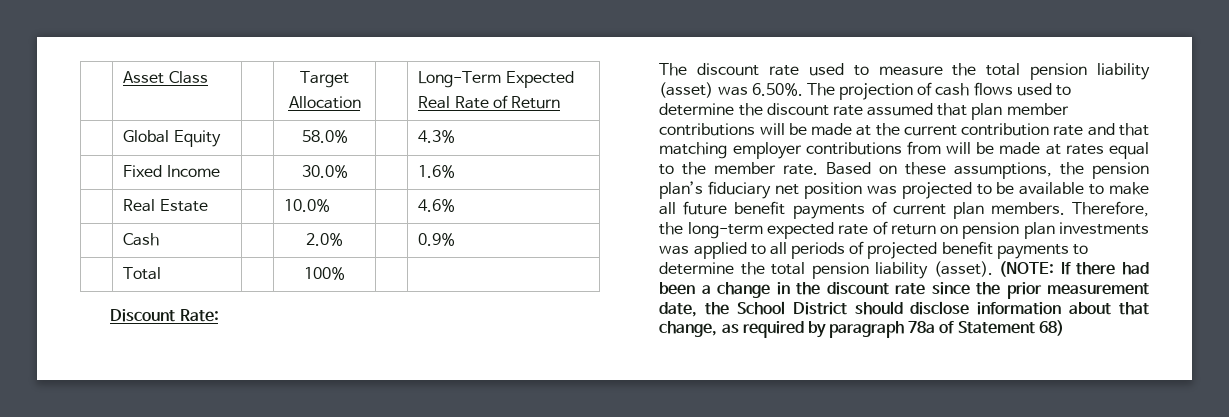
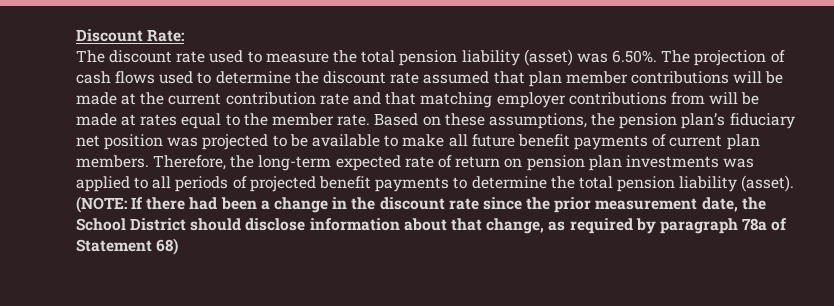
- | Asset Class | | Target
- Allocation | | Long-Term Expected
- Real Rate of Return
- | Global Equity | | 58.0% | | 4.3%
- | Fixed Income | | 30.0% | | 1.6%
- | Real Estate | | 10.0% | | 4.6%
- | Cash | | 2.0% | | 0.9%
- | Total | | 100% | |

